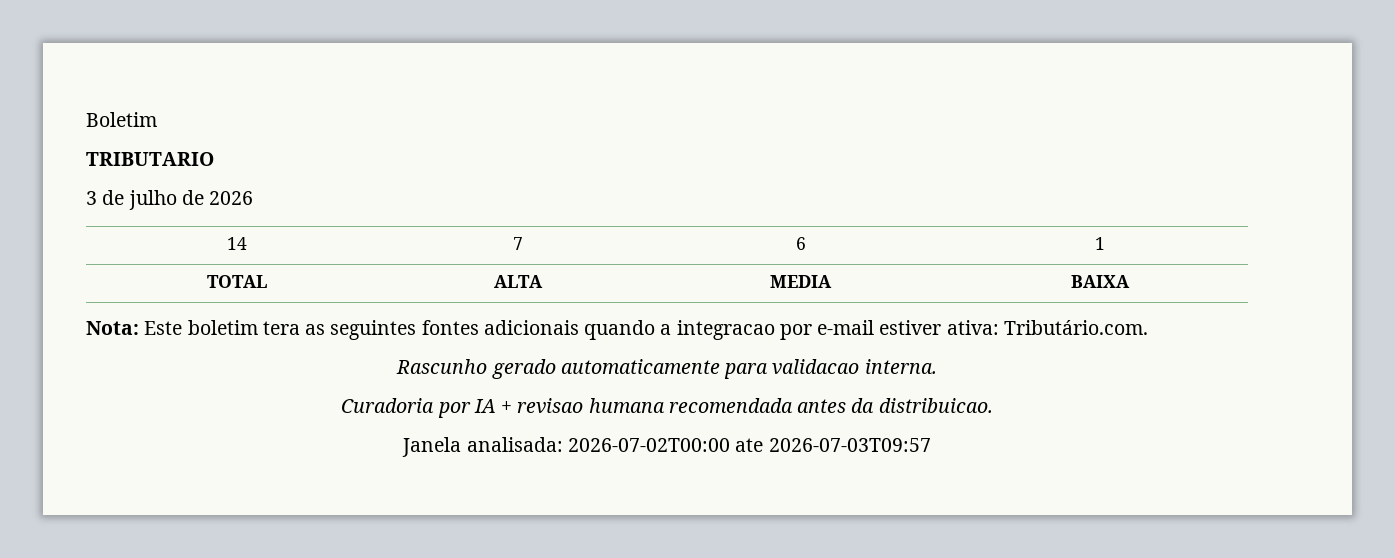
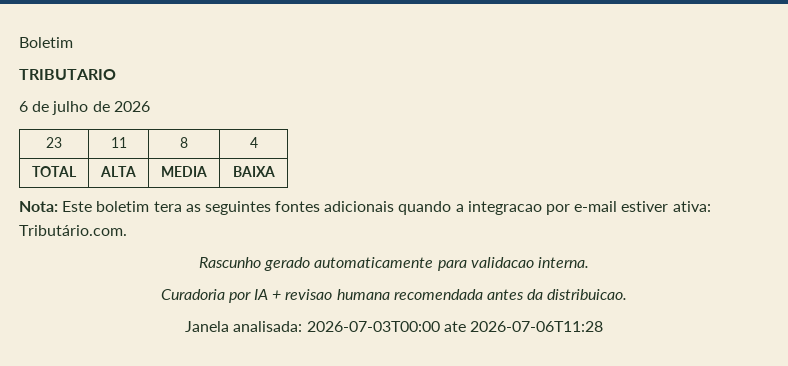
- 3 de julho de 2026
+ 6 de julho de 2026
- 14 | 7 | 6 | 1
+ 23 | 11 | 8 | 4
- Janela analisada: 2026-07-02T00:00 ate 2026-07-03T09:57
+ Janela analisada: 2026-07-03T00:00 ate 2026-07-06T11:28

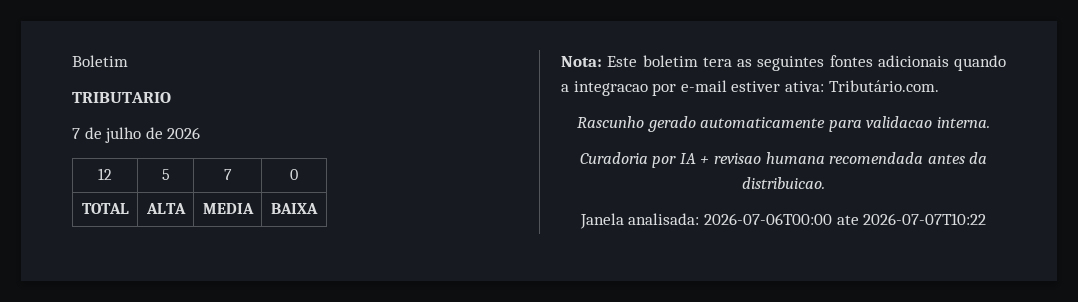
- 6 de julho de 2026
+ 7 de julho de 2026
- 23 | 11 | 8 | 4
+ 12 | 5 | 7 | 0
- Janela analisada: 2026-07-03T00:00 ate 2026-07-06T11:28
+ Janela analisada: 2026-07-06T00:00 ate 2026-07-07T10:22

